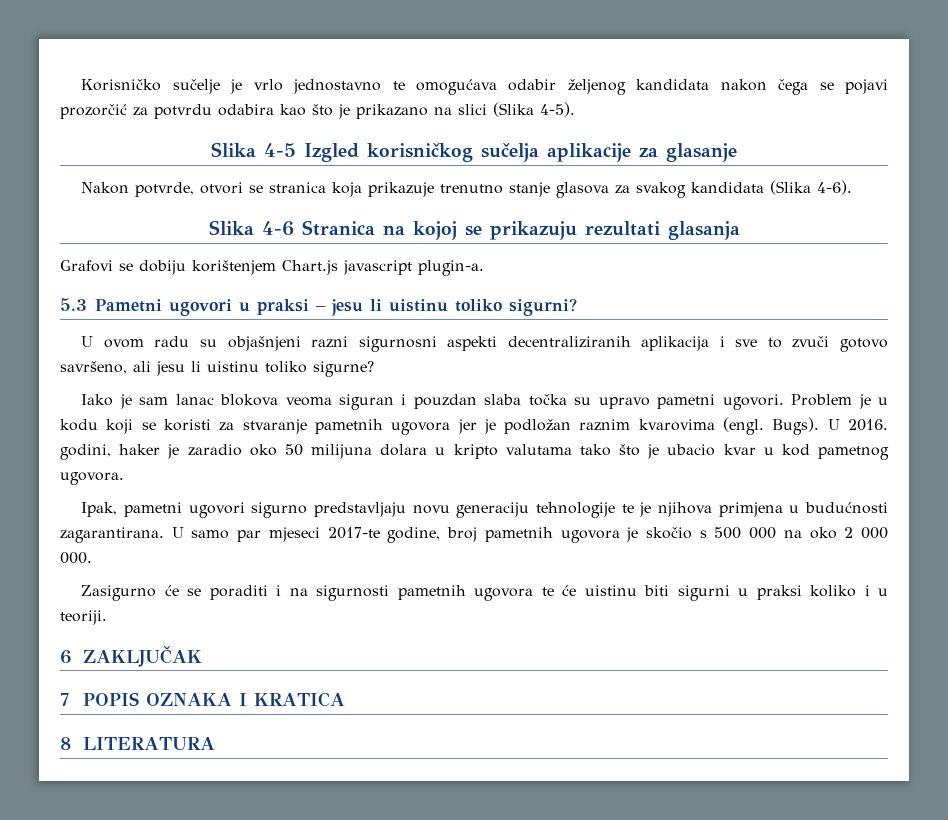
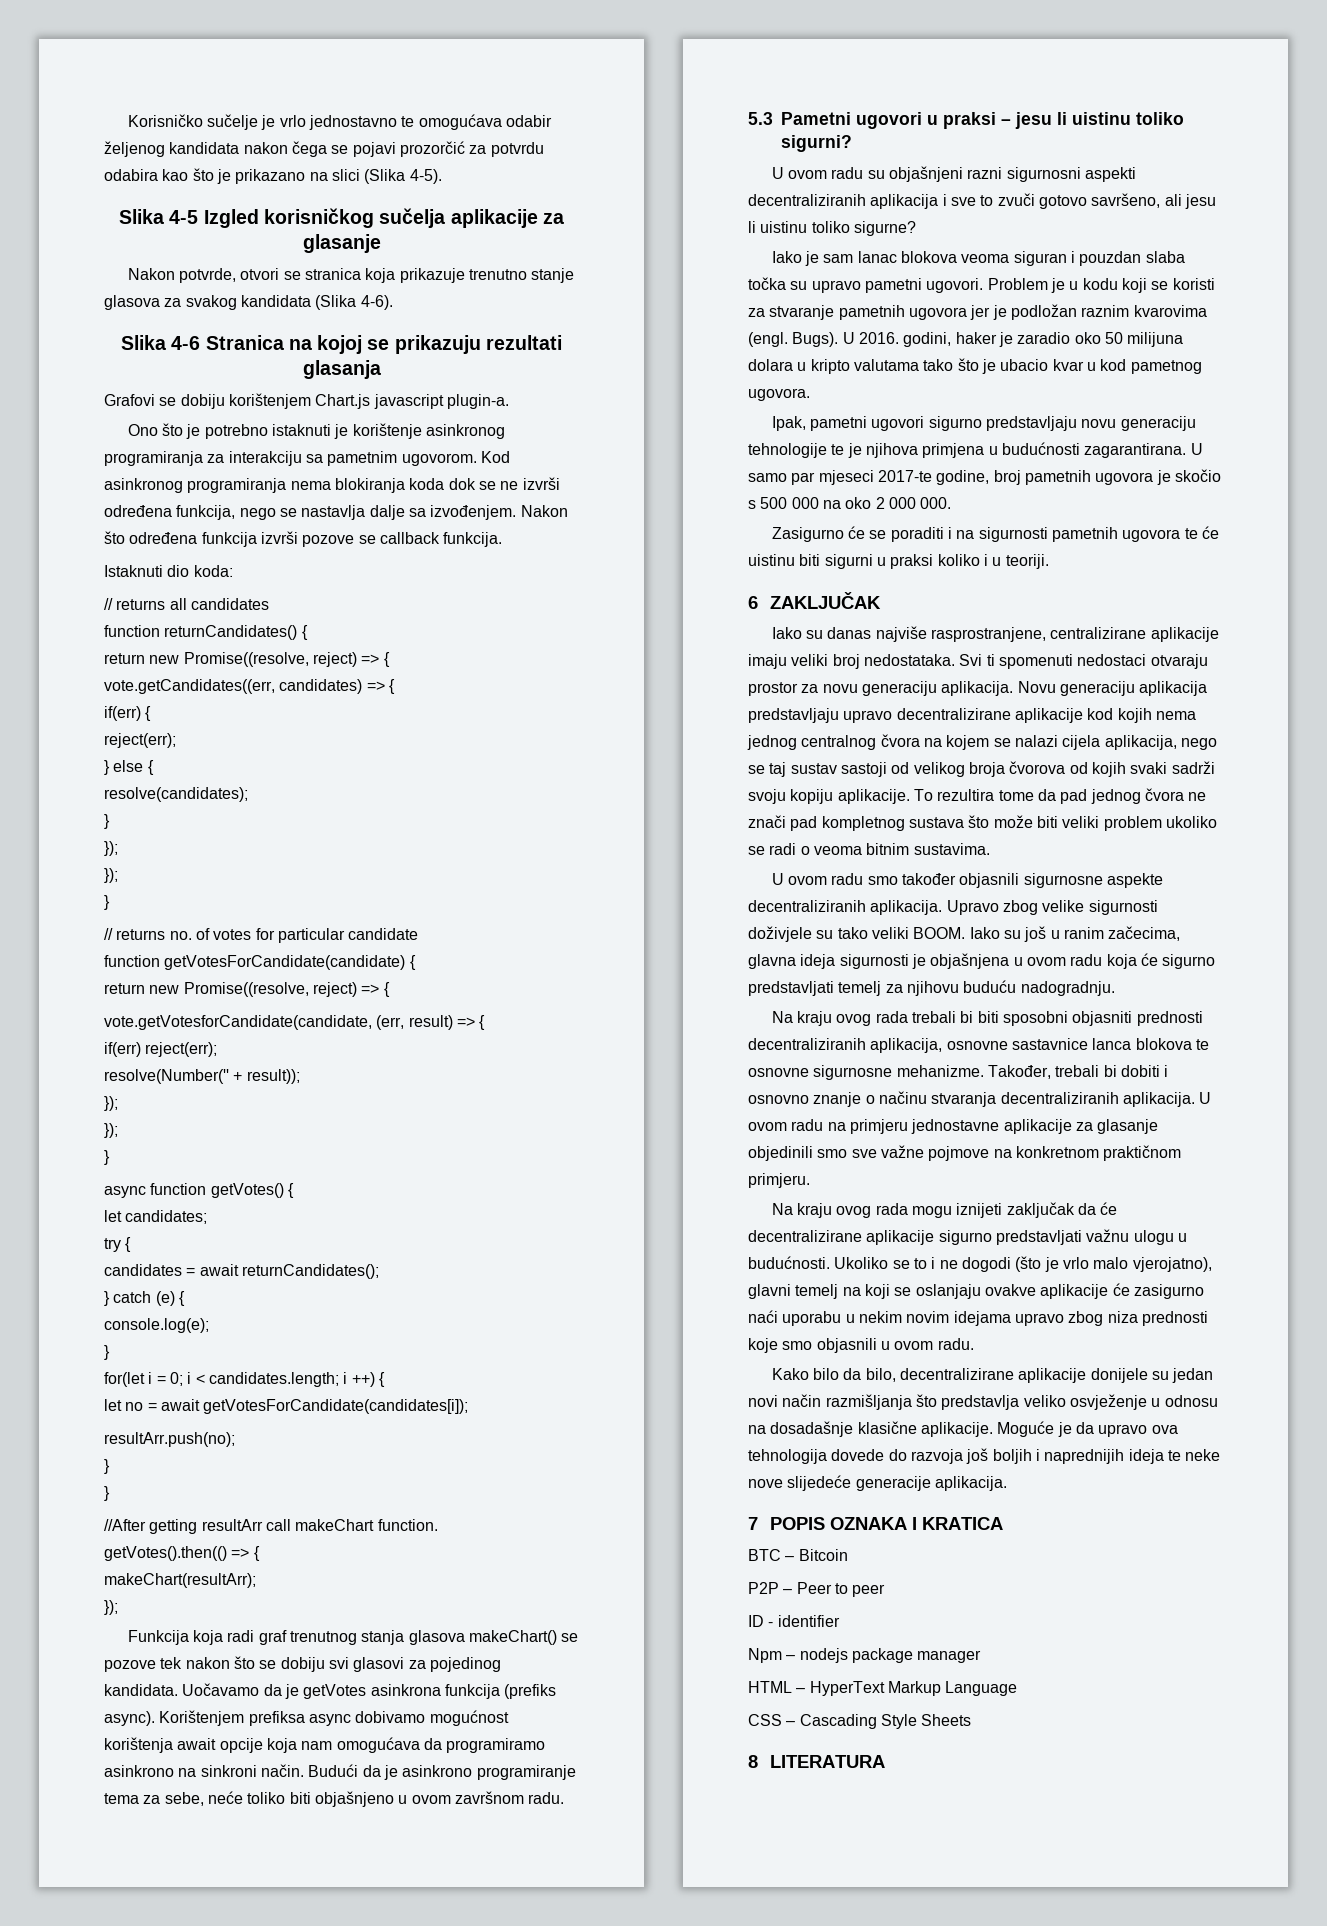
+ Ono što je potrebno istaknuti je korištenje asinkronog programiranja za interakciju sa pametnim ugovorom. Kod asinkronog programiranja nema blokiranja koda dok se ne izvrši određena funkcija, nego se nastavlja dalje sa izvođenjem. Nakon što određena funkcija izvrši pozove se callback funkcija.
+ Istaknuti dio koda:
+ // returns all candidates
+ function returnCandidates() {
+ return new Promise((resolve, reject) => {
+ vote.getCandidates((err, candidates) => {
+ if(err) {
+ reject(err);
+ } else {
+ resolve(candidates);
+ }
+ });
+ });
+ }
+ // returns no. of votes for particular candidate
+ function getVotesForCandidate(candidate) {
+ return new Promise((resolve, reject) => {
+ vote.getVotesforCandidate(candidate, (err, result) => {
+ if(err) reject(err);
+ resolve(Number('' + result));
+ });
+ });
+ }
+ async function getVotes() {
+ let candidates;
+ try {
+ candidates = await returnCandidates();
+ } catch (e) {
+ console.log(e);
+ }
+ for(let i = 0; i < candidates.length; i ++) {
+ let no = await getVotesForCandidate(candidates[i]);
+ resultArr.push(no);
+ }
+ }
+ //After getting resultArr call makeChart function.
+ getVotes().then(() => {
+ makeChart(resultArr);
+ });
+ Funkcija koja radi graf trenutnog stanja glasova makeChart() se pozove tek nakon što se dobiju svi glasovi za pojedinog kandidata. Uočavamo da je getVotes asinkrona funkcija (prefiks async). Korištenjem prefiksa async dobivamo mogućnost korištenja await opcije koja nam omogućava da programiramo asinkrono na sinkroni način. Budući da je asinkrono programiranje tema za sebe, neće toliko biti objašnjeno u ovom završnom radu.
+ Iako su danas najviše rasprostranjene, centralizirane aplikacije imaju veliki broj nedostataka. Svi ti spomenuti nedostaci otvaraju prostor za novu generaciju aplikacija. Novu generaciju aplikacija predstavljaju upravo decentralizirane aplikacije kod kojih nema jednog centralnog čvora na kojem se nalazi cijela aplikacija, nego se taj sustav sastoji od velikog broja čvorova od kojih svaki sadrži svoju kopiju aplikacije. To rezultira tome da pad jednog čvora ne znači pad kompletnog sustava što može biti veliki problem ukoliko se radi o veoma bitnim sustavima.
+ U ovom radu smo također objasnili sigurnosne aspekte decentraliziranih aplikacija. Upravo zbog velike sigurnosti doživjele su tako veliki BOOM. Iako su još u ranim začecima, glavna ideja sigurnosti je objašnjena u ovom radu koja će sigurno predstavljati temelj za njihovu buduću nadogradnju.
+ Na kraju ovog rada trebali bi biti sposobni objasniti prednosti decentraliziranih aplikacija, osnovne sastavnice lanca blokova te osnovne sigurnosne mehanizme. Također, trebali bi dobiti i osnovno znanje o načinu stvaranja decentraliziranih aplikacija. U ovom radu na primjeru jednostavne aplikacije za glasanje objedinili smo sve važne pojmove na konkretnom praktičnom primjeru.
+ Na kraju ovog rada mogu iznijeti zaključak da će decentralizirane aplikacije sigurno predstavljati važnu ulogu u budućnosti. Ukoliko se to i ne dogodi (što je vrlo malo vjerojatno), glavni temelj na koji se oslanjaju ovakve aplikacije će zasigurno naći uporabu u nekim novim idejama upravo zbog niza prednosti koje smo objasnili u ovom radu.
+ Kako bilo da bilo, decentralizirane aplikacije donijele su jedan novi način razmišljanja što predstavlja veliko osvježenje u odnosu na dosadašnje klasične aplikacije. Moguće je da upravo ova tehnologija dovede do razvoja još boljih i naprednijih ideja te neke nove slijedeće generacije aplikacija.
+ BTC – Bitcoin
+ P2P – Peer to peer
+ ID - identifier
+ Npm – nodejs package manager
+ HTML – HyperText Markup Language
+ CSS – Cascading Style Sheets

